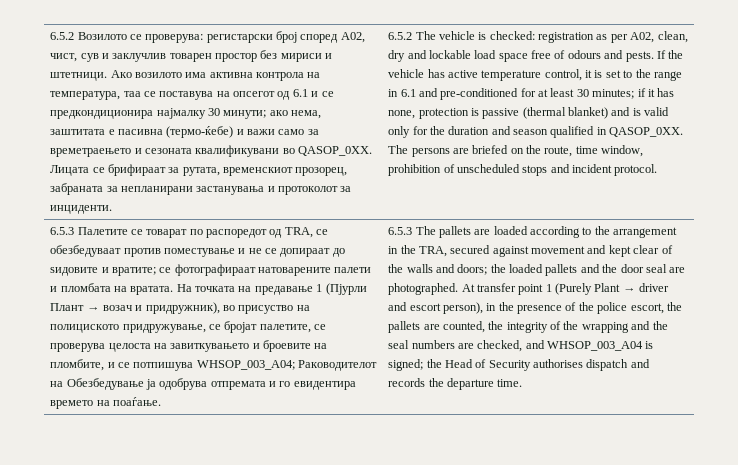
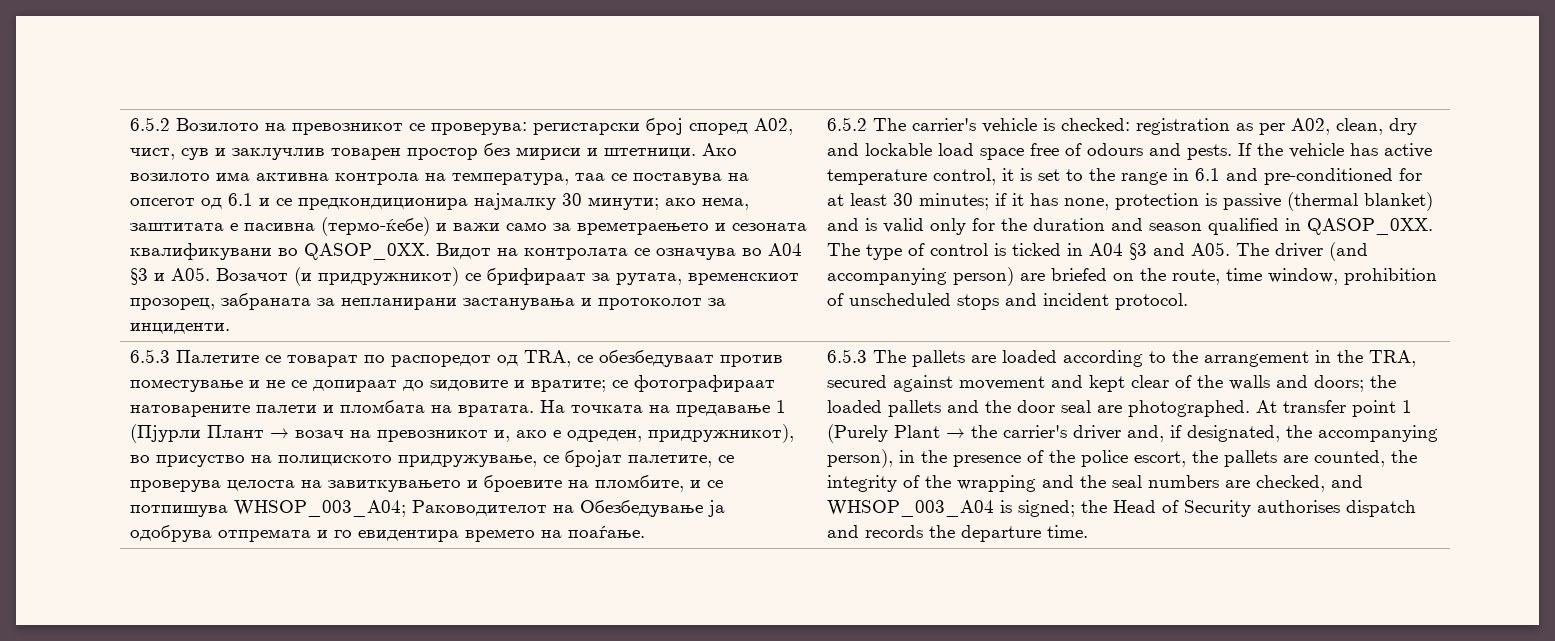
- 6.5.2 Возилото се проверува: регистарски број според A02, чист, сув и заклучлив товарен простор без мириси и штетници.
+ 6.5.2 Возилото на превозникот се проверува: регистарски број според A02, чист, сув и заклучлив товарен простор без мириси и штетници.
- Лицата се брифираат за рутата, временскиот прозорец, забраната за непланирани застанувања и протоколот за инциденти.
+ Видот на контролата се означува во A04 §3 и A05. Возачот (и придружникот) се брифираат за рутата, временскиот прозорец, забраната за непланирани застанувања и протоколот за инциденти.
- 6.5.2 The vehicle is checked: registration as per A02, clean, dry and lockable load space free of odours and pests.
+ 6.5.2 The carrier's vehicle is checked: registration as per A02, clean, dry and lockable load space free of odours and pests.
- The persons are briefed on the route, time window, prohibition of unscheduled stops and incident protocol.
+ The type of control is ticked in A04 §3 and A05. The driver (and accompanying person) are briefed on the route, time window, prohibition of unscheduled stops and incident protocol.
- На точката на предавање 1 (Пјурли Плант → возач и придружник), во присуство на полициското придружување, се бројат палетите, се проверува целоста на завиткувањето и броевите на пломбите, и се потпишува WHSOP_003_A04; Раководителот на Обезбедување ја одобрува отпремата и го евидентира времето на поаѓање.
+ На точката на предавање 1 (Пјурли Плант → возач на превозникот и, ако е одреден, придружникот), во присуство на полициското придружување, се бројат палетите, се проверува целоста на завиткувањето и броевите на пломбите, и се потпишува WHSOP_003_A04; Раководителот на Обезбедување ја одобрува отпремата и го евидентира времето на поаѓање.
- At transfer point 1 (Purely Plant → driver and escort person), in the presence of the police escort, the pallets are counted, the integrity of the wrapping and the seal numbers are checked, and WHSOP_003_A04 is signed; the Head of Security authorises dispatch and records the departure time.
+ At transfer point 1 (Purely Plant → the carrier's driver and, if designated, the accompanying person), in the presence of the police escort, the pallets are counted, the integrity of the wrapping and the seal numbers are checked, and WHSOP_003_A04 is signed; the Head of Security authorises dispatch and records the departure time.

